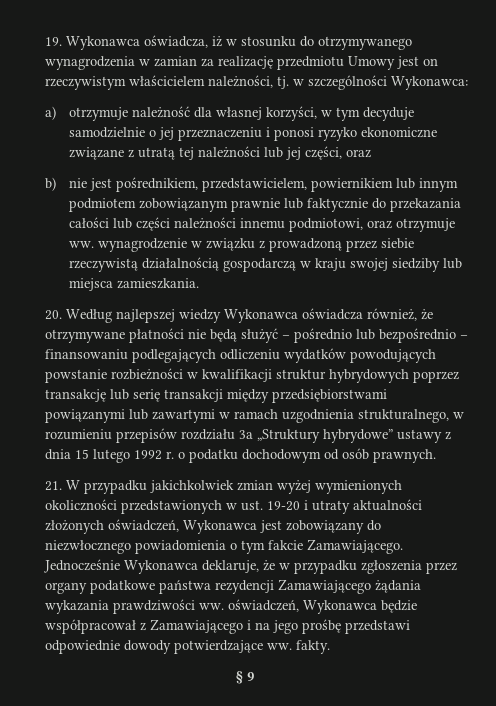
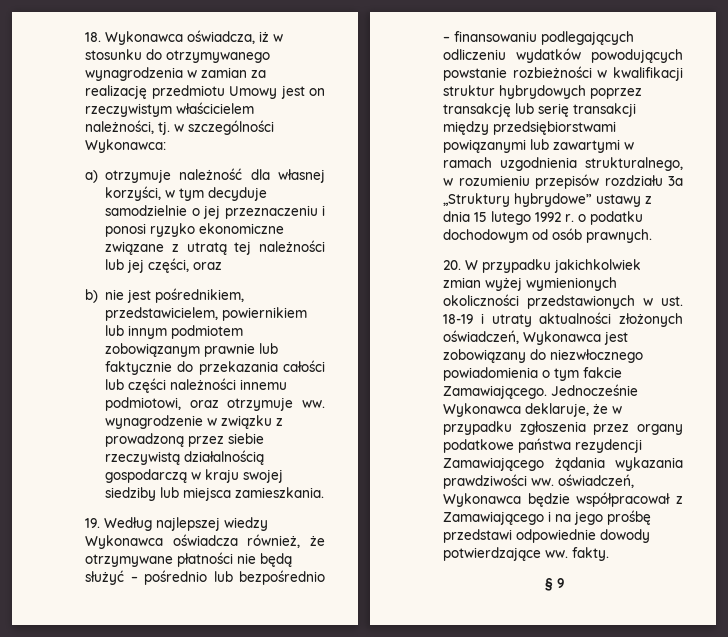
- 19. Wykonawca oświadcza, iż w stosunku do otrzymywanego wynagrodzenia w zamian za realizację przedmiotu Umowy jest on rzeczywistym właścicielem należności, tj. w szczególności Wykonawca:
+ 18. Wykonawca oświadcza, iż w stosunku do otrzymywanego wynagrodzenia w zamian za realizację przedmiotu Umowy jest on rzeczywistym właścicielem należności, tj. w szczególności Wykonawca:
- 20. Według najlepszej wiedzy Wykonawca oświadcza również, że otrzymywane płatności nie będą służyć – pośrednio lub bezpośrednio – finansowaniu podlegających odliczeniu wydatków powodujących powstanie rozbieżności w kwalifikacji struktur hybrydowych poprzez transakcję lub serię transakcji między przedsiębiorstwami powiązanymi lub zawartymi w ramach uzgodnienia strukturalnego, w rozumieniu przepisów rozdziału 3a „Struktury hybrydowe” ustawy z dnia 15 lutego 1992 r. o podatku dochodowym od osób prawnych.
+ 19. Według najlepszej wiedzy Wykonawca oświadcza również, że otrzymywane płatności nie będą służyć – pośrednio lub bezpośrednio – finansowaniu podlegających odliczeniu wydatków powodujących powstanie rozbieżności w kwalifikacji struktur hybrydowych poprzez transakcję lub serię transakcji między przedsiębiorstwami powiązanymi lub zawartymi w ramach uzgodnienia strukturalnego, w rozumieniu przepisów rozdziału 3a „Struktury hybrydowe” ustawy z dnia 15 lutego 1992 r. o podatku dochodowym od osób prawnych.
- 21. W przypadku jakichkolwiek zmian wyżej wymienionych okoliczności przedstawionych w ust. 19-20 i utraty aktualności złożonych oświadczeń, Wykonawca jest zobowiązany do niezwłocznego powiadomienia o tym fakcie Zamawiającego.
+ 20. W przypadku jakichkolwiek zmian wyżej wymienionych okoliczności przedstawionych w ust. 18-19 i utraty aktualności złożonych oświadczeń, Wykonawca jest zobowiązany do niezwłocznego powiadomienia o tym fakcie Zamawiającego.

